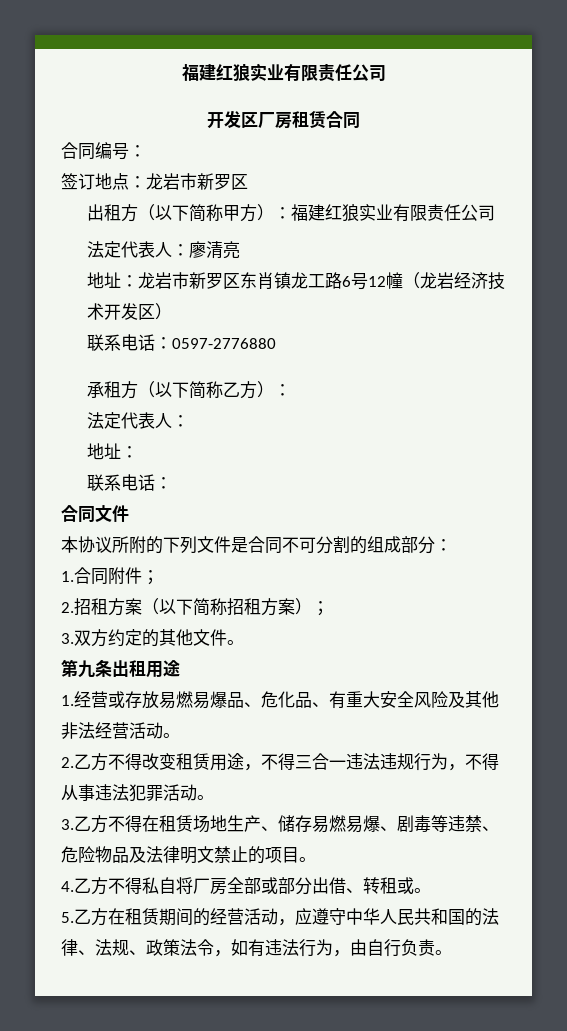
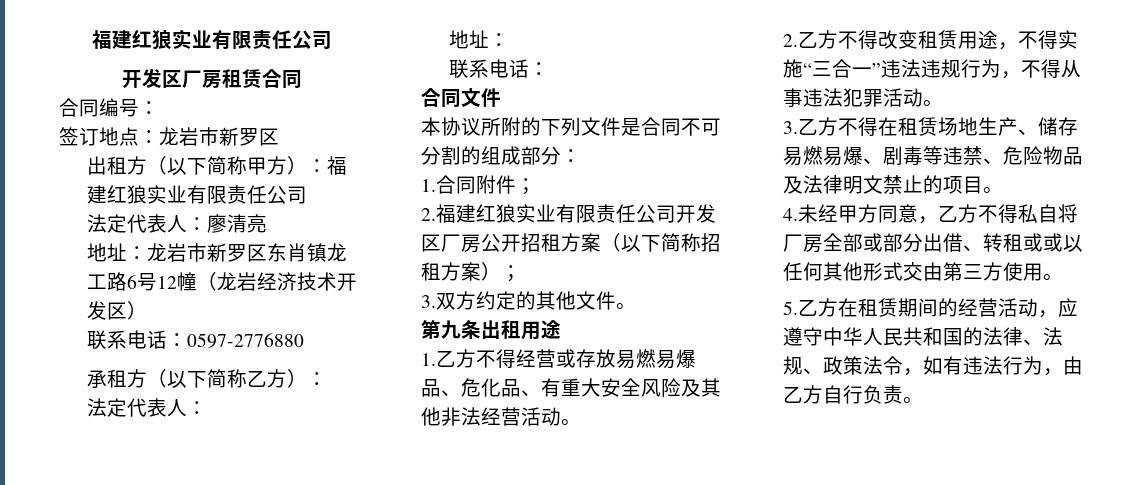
- 2.招租方案（以下简称招租方案）；
+ 2.福建红狼实业有限责任公司开发区厂房公开招租方案（以下简称招租方案）；
- 1.经营或存放易燃易爆品、危化品、有重大安全风险及其他非法经营活动。
+ 1.乙方不得经营或存放易燃易爆品、危化品、有重大安全风险及其他非法经营活动。
- 2.乙方不得改变租赁用途，不得三合一违法违规行为，不得从事违法犯罪活动。
+ 2.乙方不得改变租赁用途，不得实施“三合一”违法违规行为，不得从事违法犯罪活动。
- 4.乙方不得私自将厂房全部或部分出借、转租或。
+ 4.未经甲方同意，乙方不得私自将厂房全部或部分出借、转租或或以任何其他形式交由第三方使用。
- 5.乙方在租赁期间的经营活动，应遵守中华人民共和国的法律、法规、政策法令，如有违法行为，由自行负责。
+ 5.乙方在租赁期间的经营活动，应遵守中华人民共和国的法律、法规、政策法令，如有违法行为，由乙方自行负责。

